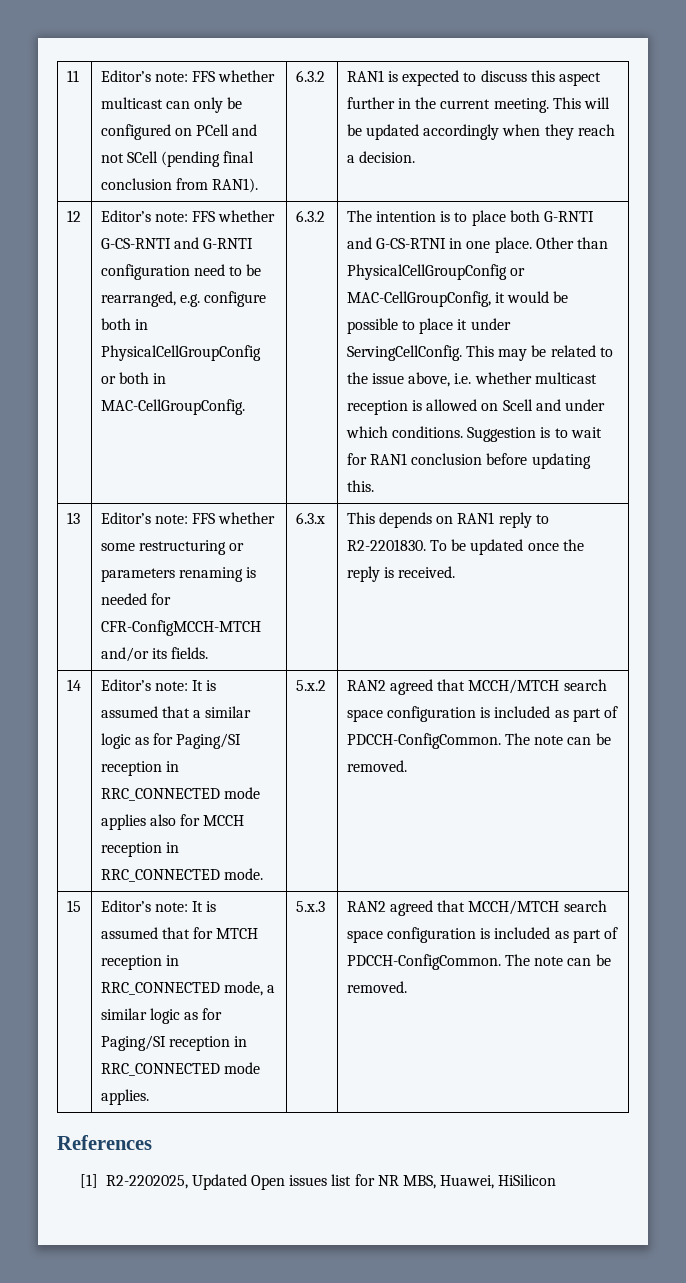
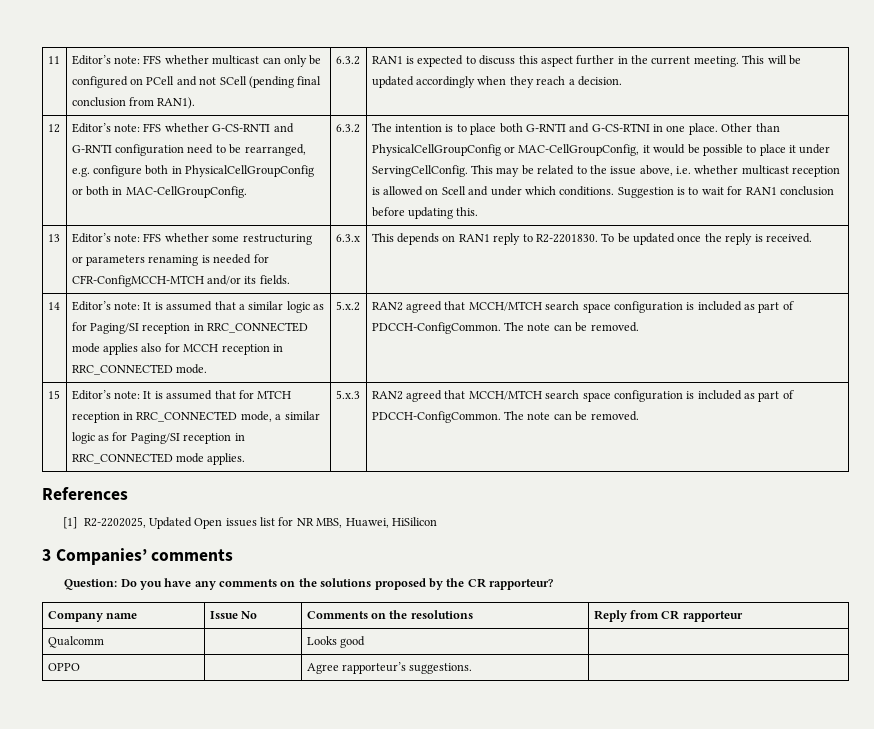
+ 3 Companies’ comments
+ Question: Do you have any comments on the solutions proposed by the CR rapporteur?
+ Company name | Issue No | Comments on the resolutions | Reply from CR rapporteur
+ Qualcomm | | Looks good |
+ OPPO | | Agree rapporteur’s suggestions. |

